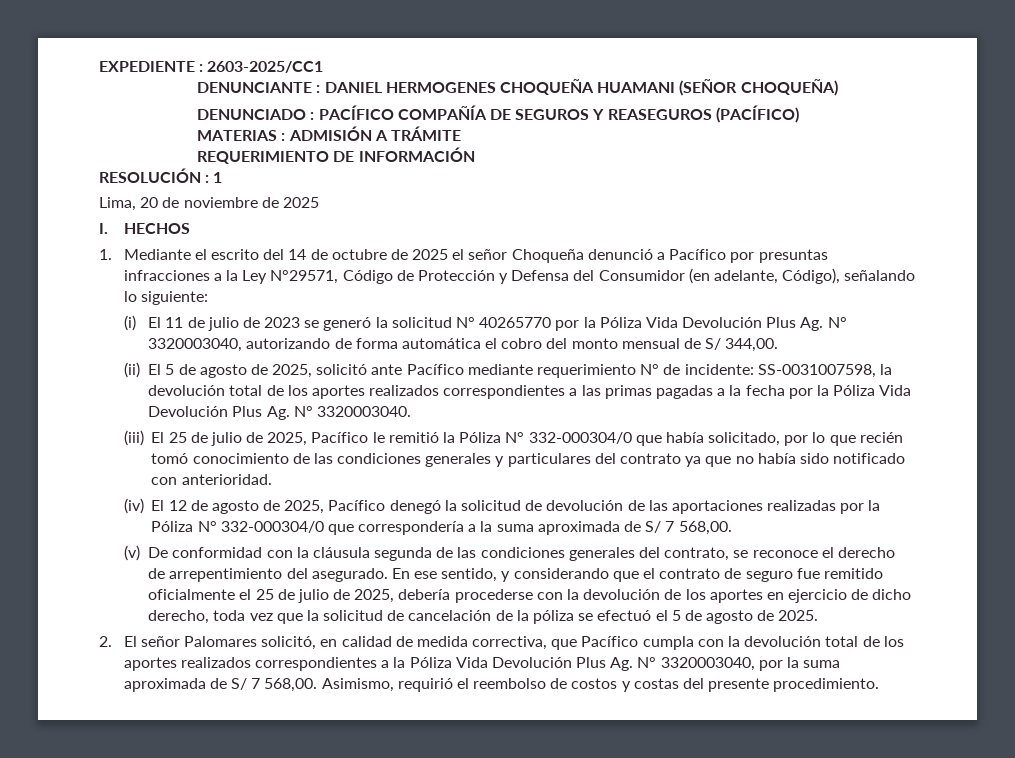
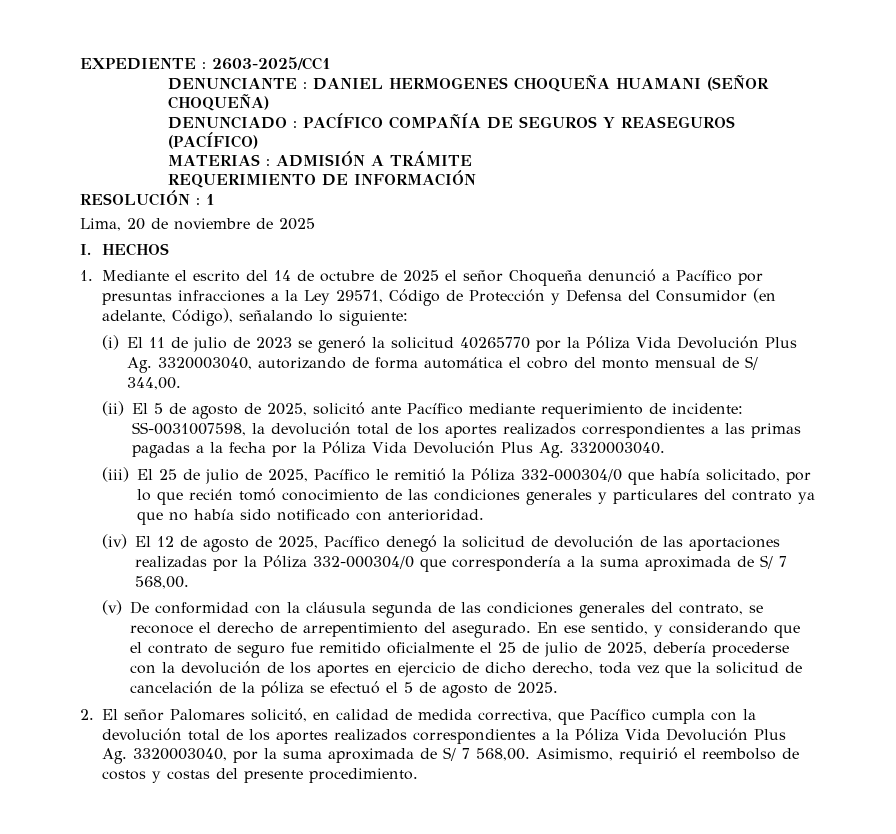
- 1. Mediante el escrito del 14 de octubre de 2025 el señor Choqueña denunció a Pacífico por presuntas infracciones a la Ley N°29571, Código de Protección y Defensa del Consumidor (en adelante, Código), señalando lo siguiente:
+ 1. Mediante el escrito del 14 de octubre de 2025 el señor Choqueña denunció a Pacífico por presuntas infracciones a la Ley 29571, Código de Protección y Defensa del Consumidor (en adelante, Código), señalando lo siguiente:
- (i) El 11 de julio de 2023 se generó la solicitud N° 40265770 por la Póliza Vida Devolución Plus Ag. N° 3320003040, autorizando de forma automática el cobro del monto mensual de S/ 344,00.
+ (i) El 11 de julio de 2023 se generó la solicitud 40265770 por la Póliza Vida Devolución Plus Ag. 3320003040, autorizando de forma automática el cobro del monto mensual de S/ 344,00.
- (ii) El 5 de agosto de 2025, solicitó ante Pacífico mediante requerimiento N° de incidente: SS-0031007598, la devolución total de los aportes realizados correspondientes a las primas pagadas a la fecha por la Póliza Vida Devolución Plus Ag. N° 3320003040.
+ (ii) El 5 de agosto de 2025, solicitó ante Pacífico mediante requerimiento de incidente: SS-0031007598, la devolución total de los aportes realizados correspondientes a las primas pagadas a la fecha por la Póliza Vida Devolución Plus Ag. 3320003040.
- (iii) El 25 de julio de 2025, Pacífico le remitió la Póliza N° 332-000304/0 que había solicitado, por lo que recién tomó conocimiento de las condiciones generales y particulares del contrato ya que no había sido notificado con anterioridad.
+ (iii) El 25 de julio de 2025, Pacífico le remitió la Póliza 332-000304/0 que había solicitado, por lo que recién tomó conocimiento de las condiciones generales y particulares del contrato ya que no había sido notificado con anterioridad.
- (iv) El 12 de agosto de 2025, Pacífico denegó la solicitud de devolución de las aportaciones realizadas por la Póliza N° 332-000304/0 que correspondería a la suma aproximada de S/ 7 568,00.
+ (iv) El 12 de agosto de 2025, Pacífico denegó la solicitud de devolución de las aportaciones realizadas por la Póliza 332-000304/0 que correspondería a la suma aproximada de S/ 7 568,00.
- 2. El señor Palomares solicitó, en calidad de medida correctiva, que Pacífico cumpla con la devolución total de los aportes realizados correspondientes a la Póliza Vida Devolución Plus Ag. N° 3320003040, por la suma aproximada de S/ 7 568,00.
+ 2. El señor Palomares solicitó, en calidad de medida correctiva, que Pacífico cumpla con la devolución total de los aportes realizados correspondientes a la Póliza Vida Devolución Plus Ag. 3320003040, por la suma aproximada de S/ 7 568,00.

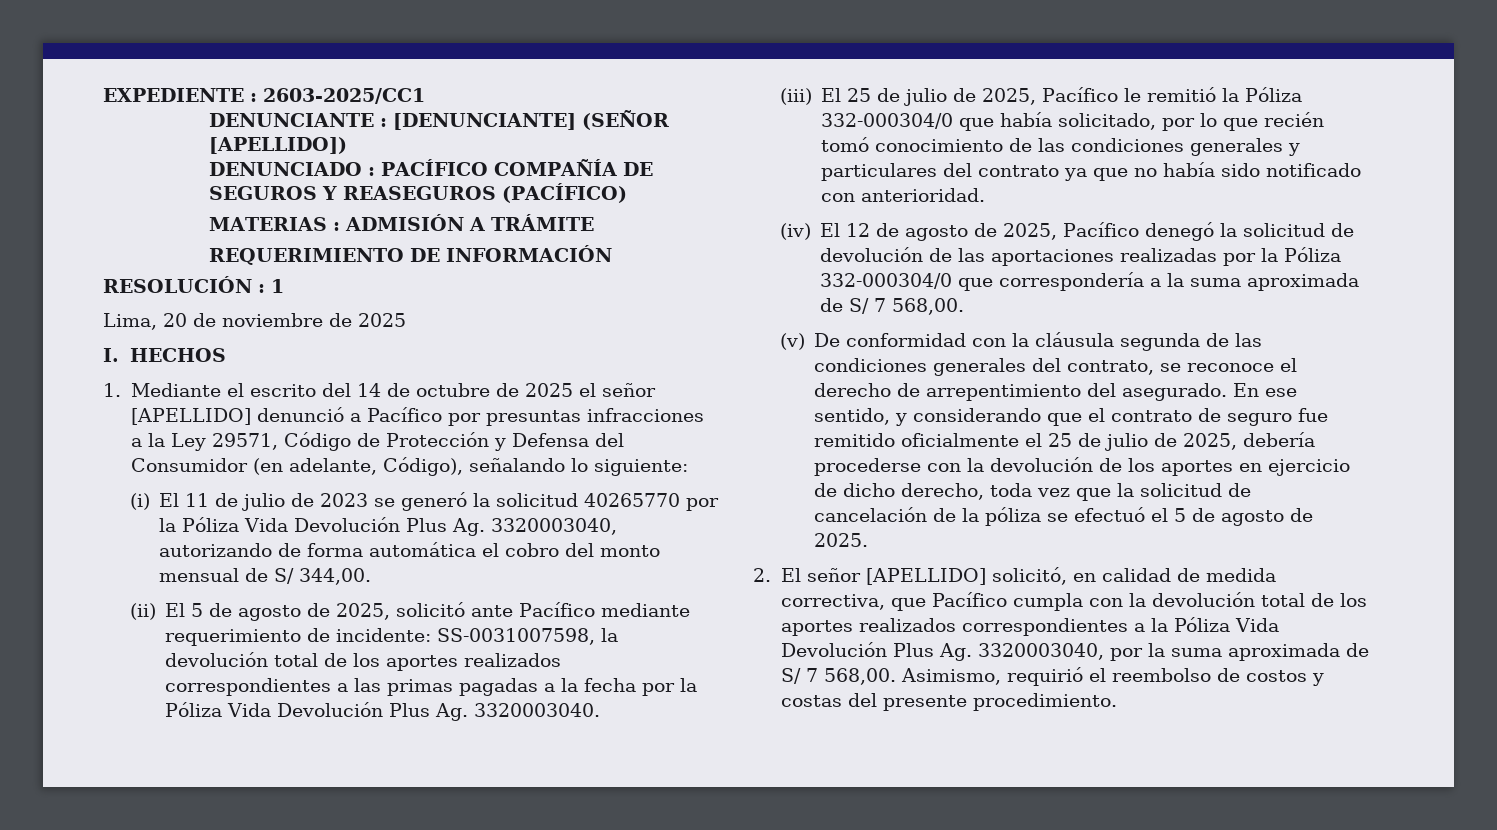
- DENUNCIANTE : DANIEL HERMOGENES CHOQUEÑA HUAMANI (SEÑOR CHOQUEÑA)
+ DENUNCIANTE : [DENUNCIANTE] (SEÑOR [APELLIDO])
- 1. Mediante el escrito del 14 de octubre de 2025 el señor Choqueña denunció a Pacífico por presuntas infracciones a la Ley 29571, Código de Protección y Defensa del Consumidor (en adelante, Código), señalando lo siguiente:
+ 1. Mediante el escrito del 14 de octubre de 2025 el señor [APELLIDO] denunció a Pacífico por presuntas infracciones a la Ley 29571, Código de Protección y Defensa del Consumidor (en adelante, Código), señalando lo siguiente:
- 2. El señor Palomares solicitó, en calidad de medida correctiva, que Pacífico cumpla con la devolución total de los aportes realizados correspondientes a la Póliza Vida Devolución Plus Ag. 3320003040, por la suma aproximada de S/ 7 568,00.
+ 2. El señor [APELLIDO] solicitó, en calidad de medida correctiva, que Pacífico cumpla con la devolución total de los aportes realizados correspondientes a la Póliza Vida Devolución Plus Ag. 3320003040, por la suma aproximada de S/ 7 568,00.

